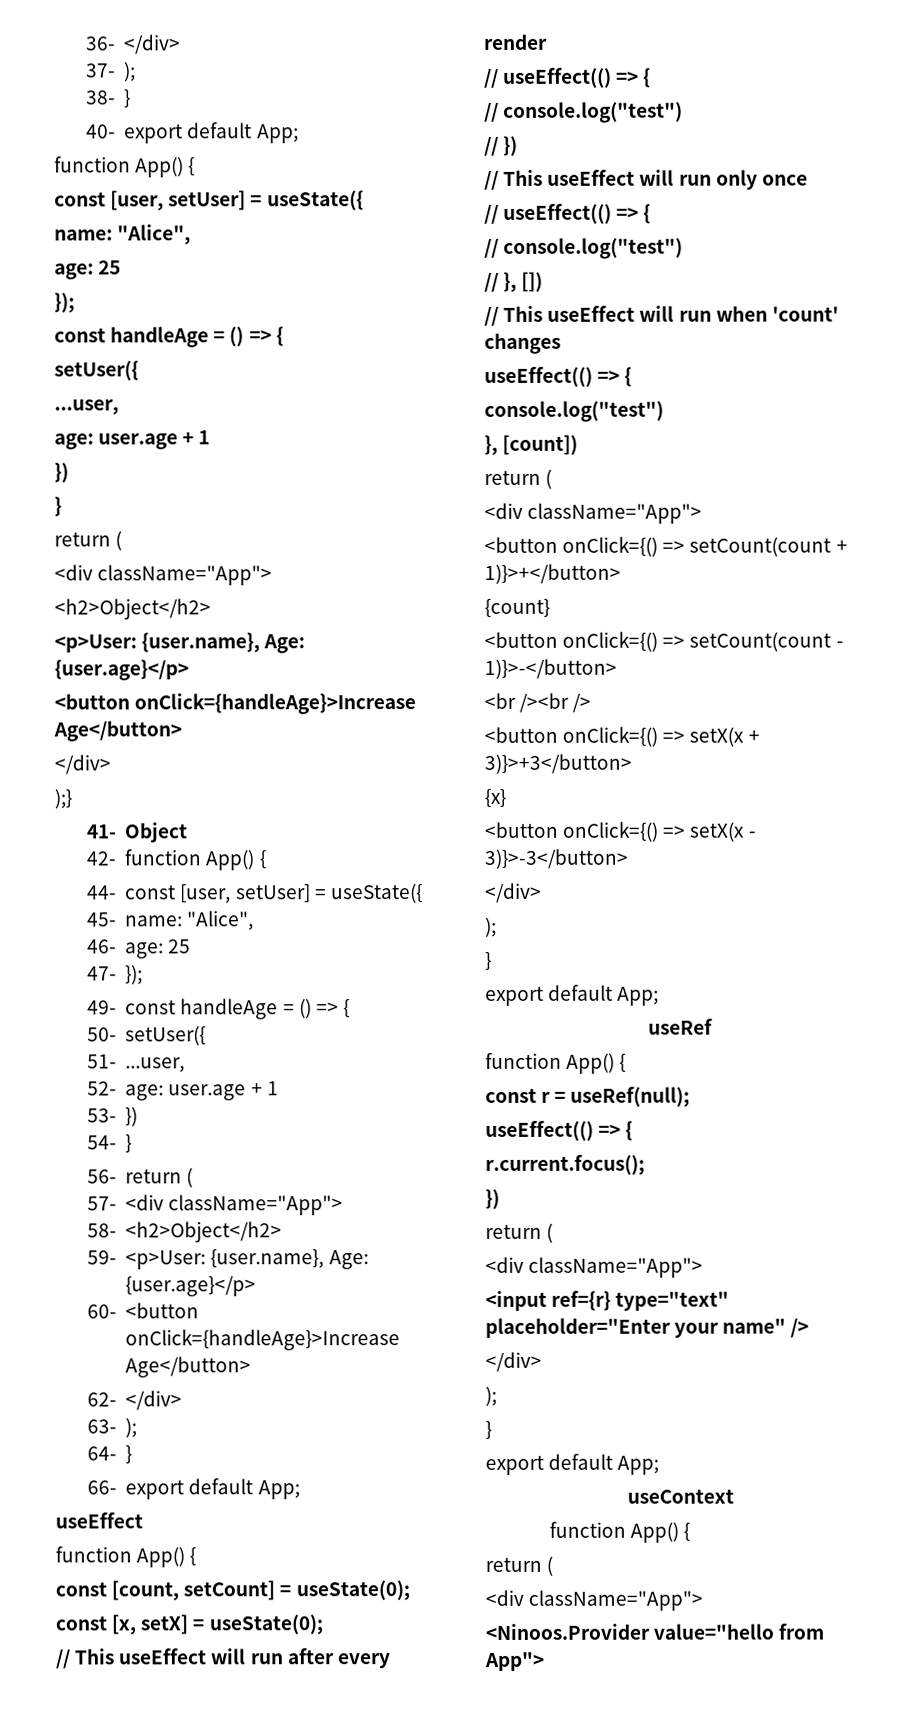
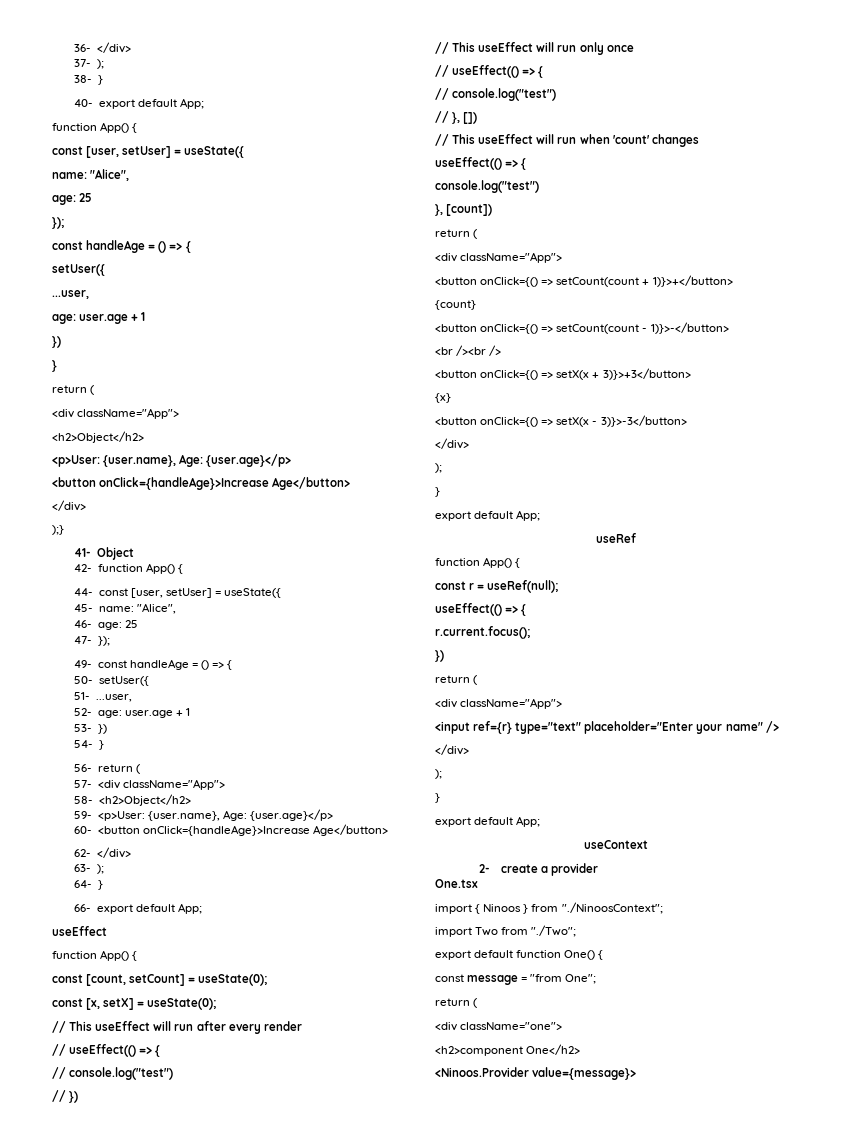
  useContext
- function App() {
+ 2- create a provider
+ One.tsx
+ import { Ninoos } from "./NinoosContext";
+ import Two from "./Two";
+ export default function One() {
+ const message = "from One";
  return (
- <div className="App">
- <Ninoos.Provider value="hello from App">
+ <div className="one">
+ <h2>component One</h2>
+ <Ninoos.Provider value={message}>

